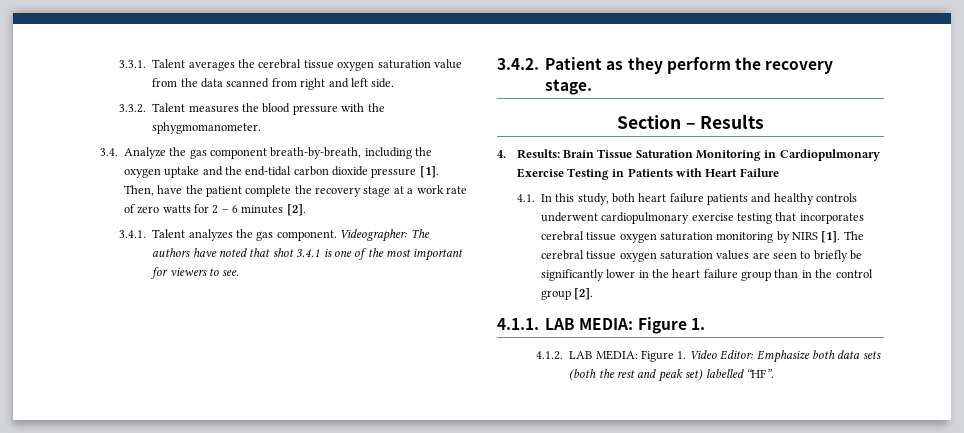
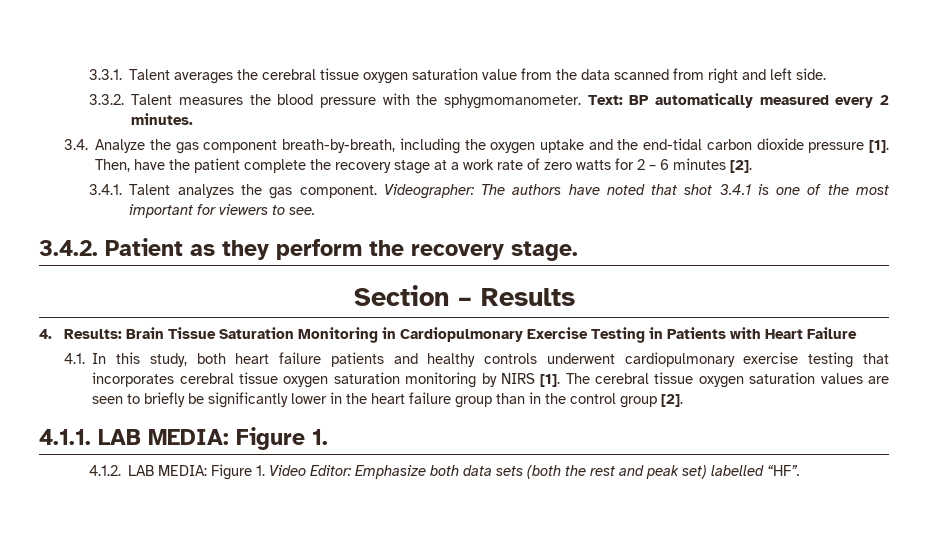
+ Text: BP automatically measured every 2 minutes.

